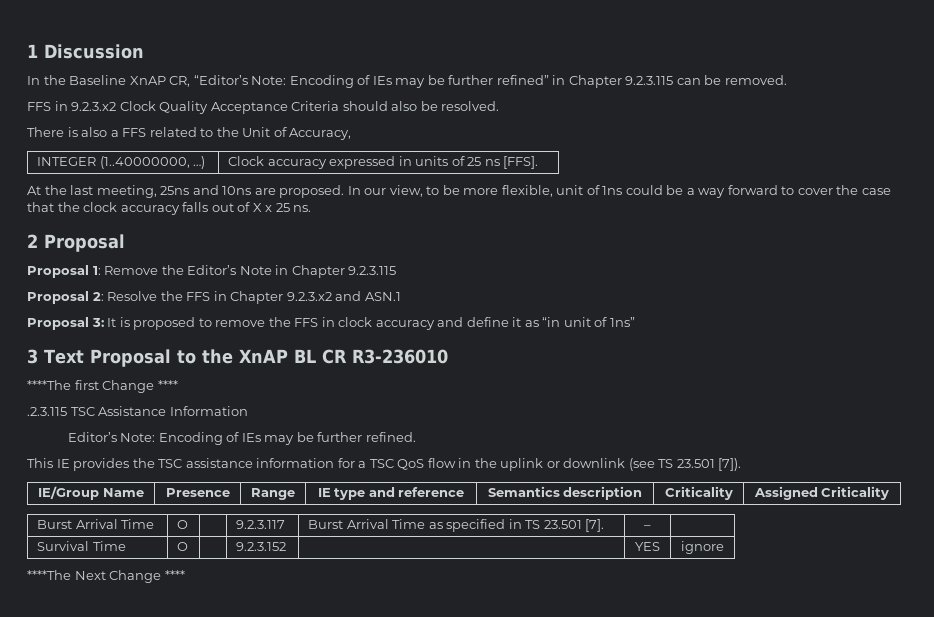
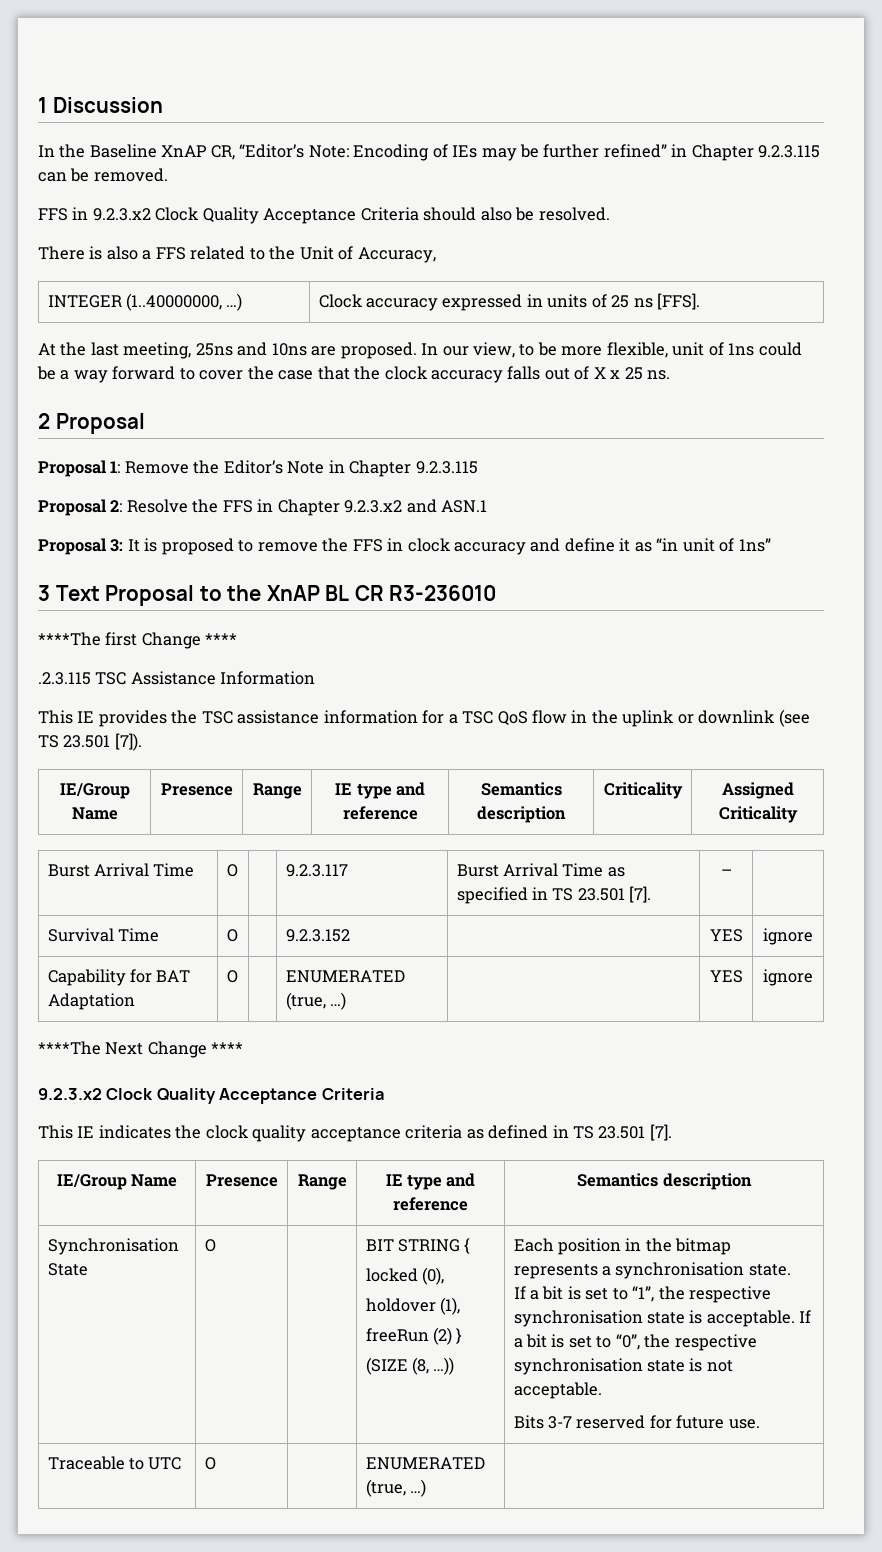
- Editor’s Note: Encoding of IEs may be further refined.
+ Capability for BAT Adaptation | O | | ENUMERATED (true, …) | | YES | ignore
  ****The Next Change ****
+ 9.2.3.x2 Clock Quality Acceptance Criteria
+ This IE indicates the clock quality acceptance criteria as defined in TS 23.501 [7].
+ IE/Group Name | Presence | Range | IE type and reference | Semantics description
+ Synchronisation State | O | | BIT STRING {
+ locked (0),
+ holdover (1),
+ freeRun (2) }
+ (SIZE (8, …)) | Each position in the bitmap represents a synchronisation state.
+ If a bit is set to “1”, the respective synchronisation state is acceptable. If a bit is set to “0”, the respective synchronisation state is not acceptable.
+ Bits 3-7 reserved for future use.
+ Traceable to UTC | O | | ENUMERATED (true, …) |

